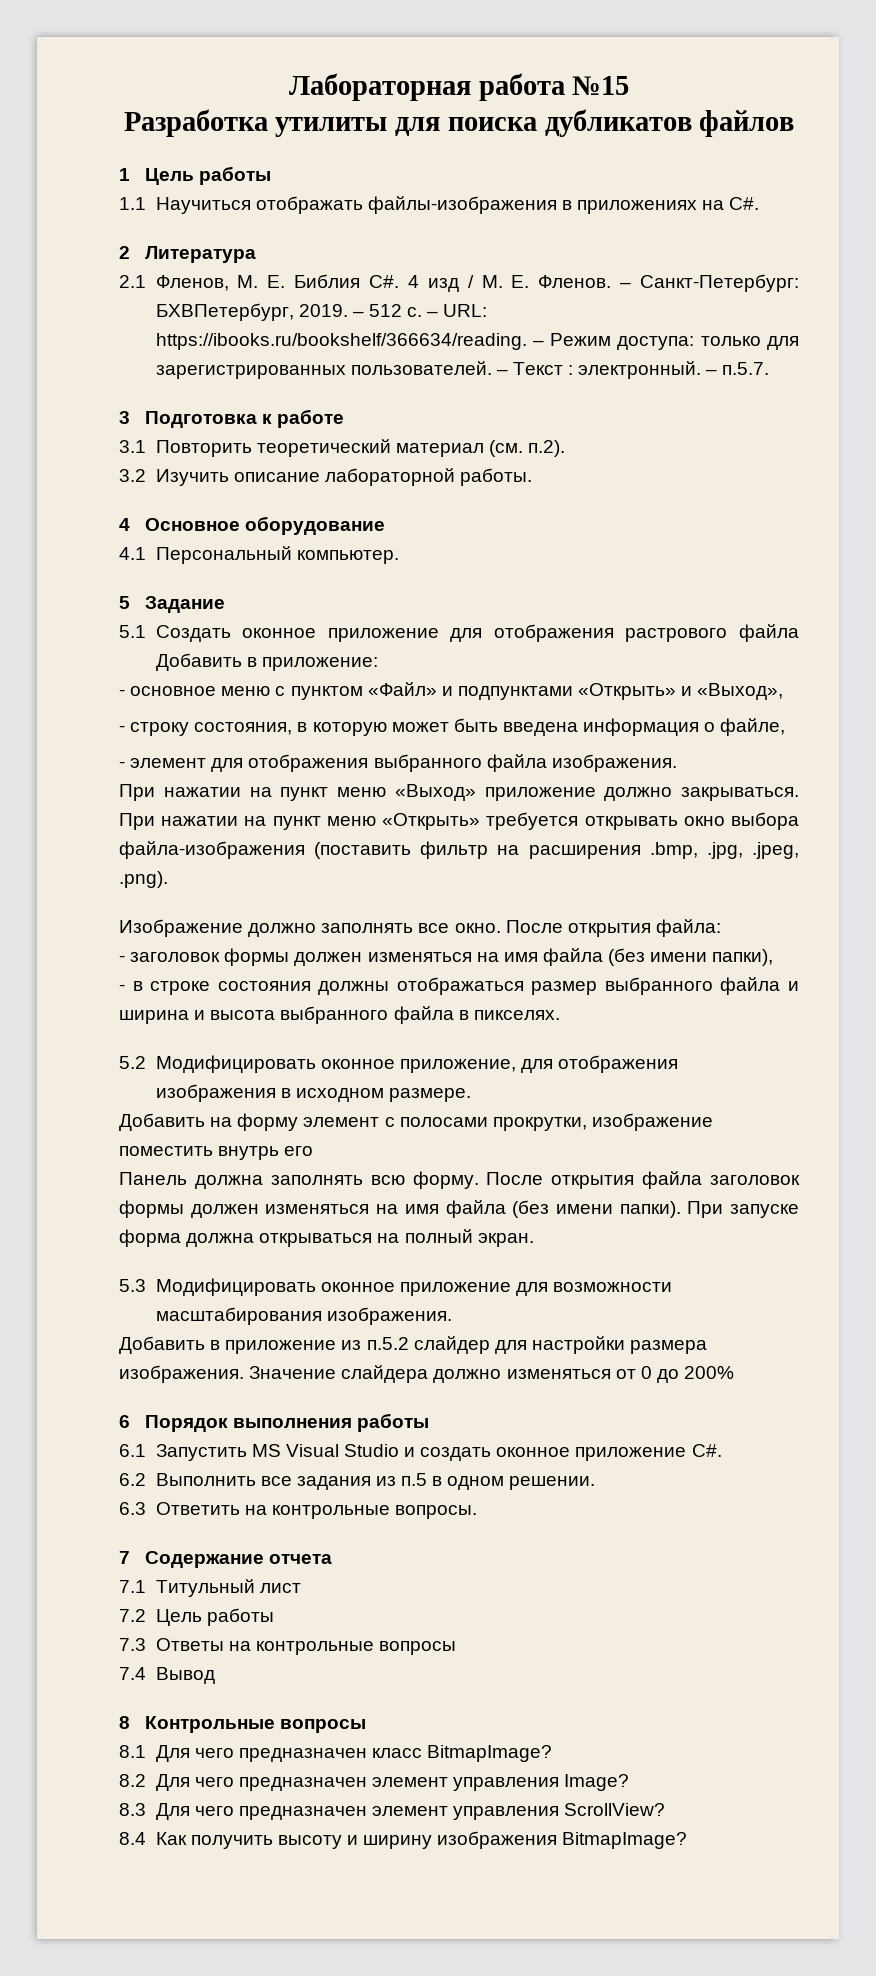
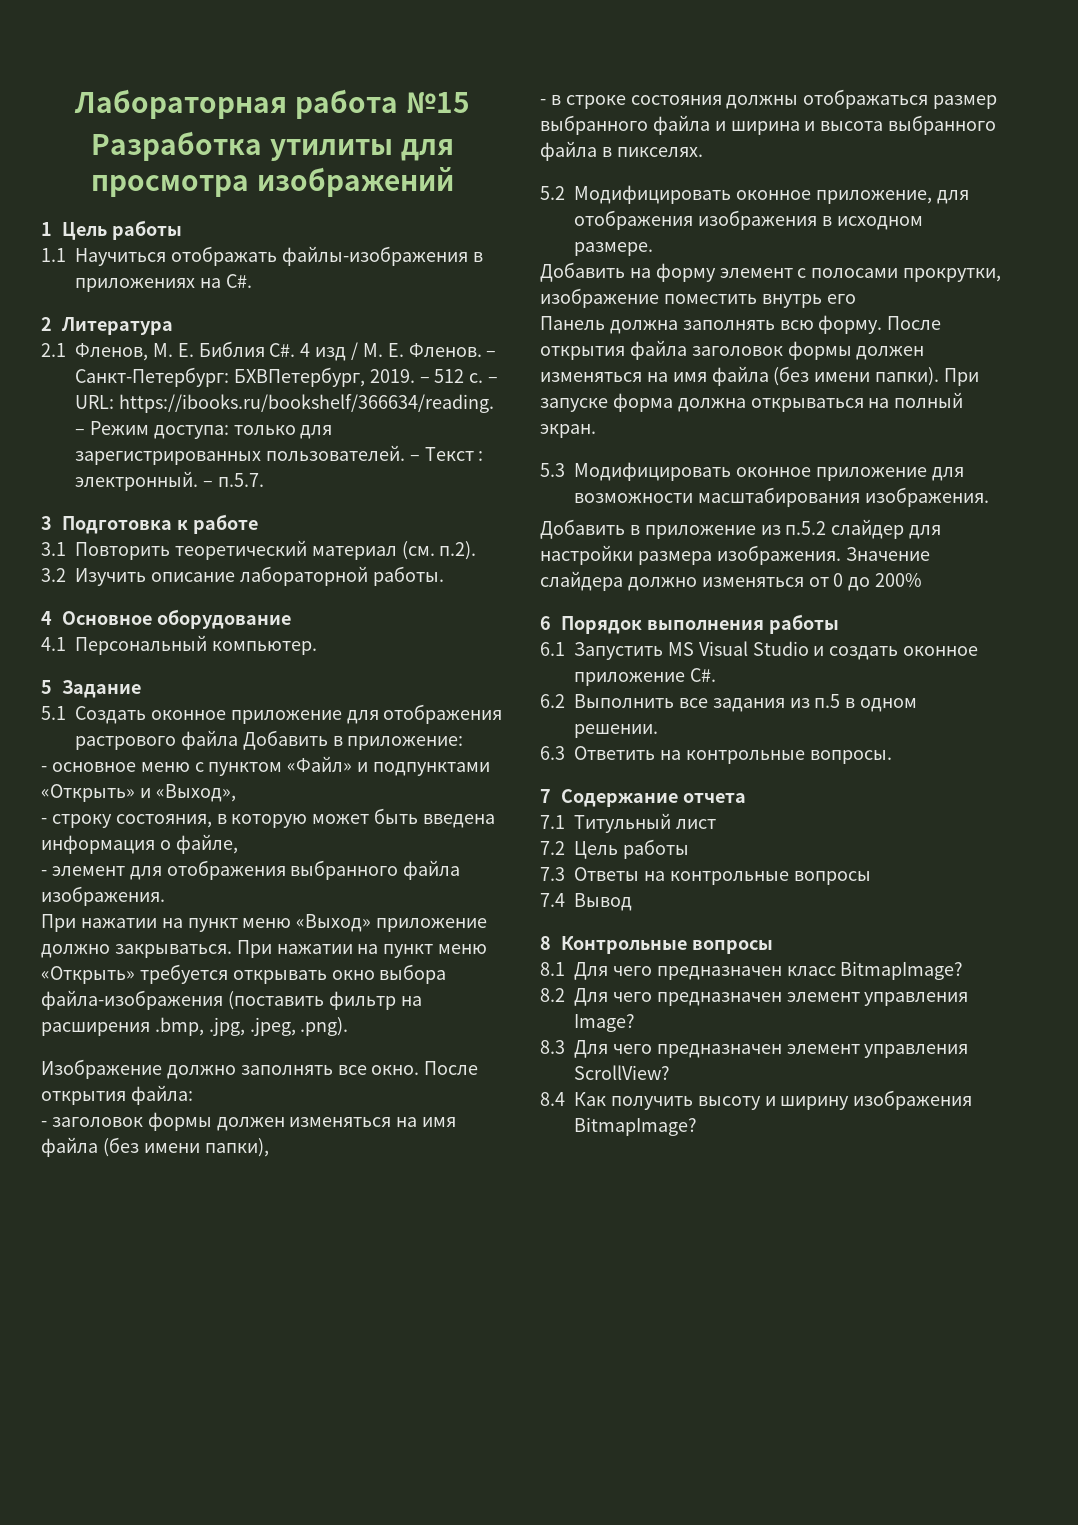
- Разработка утилиты для поиска дубликатов файлов
+ Разработка утилиты для просмотра изображений

